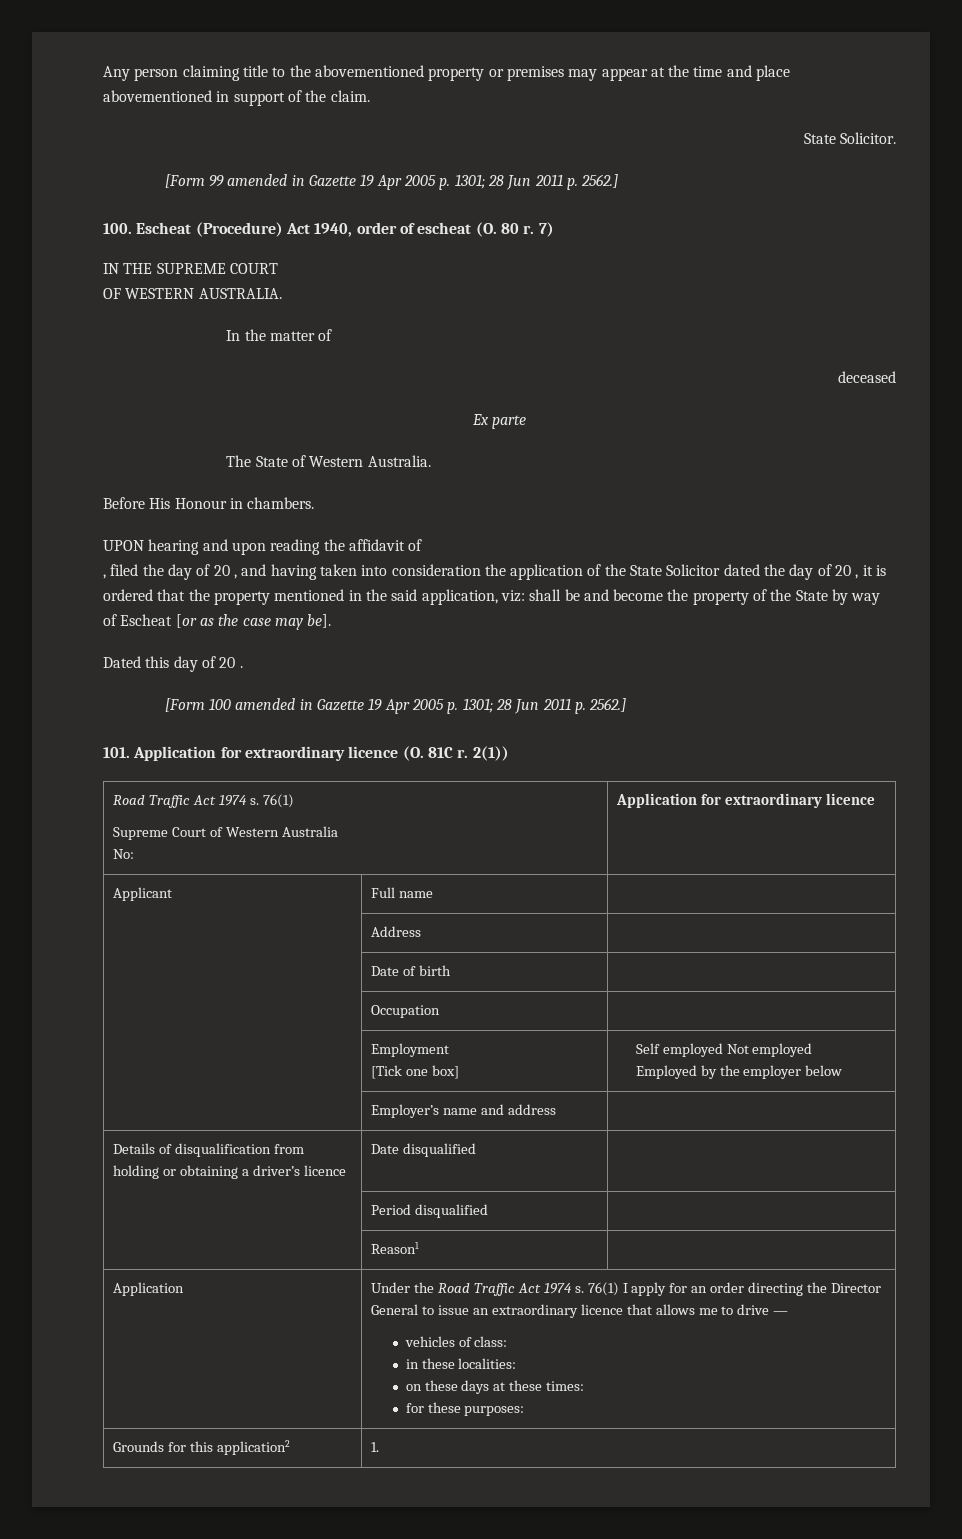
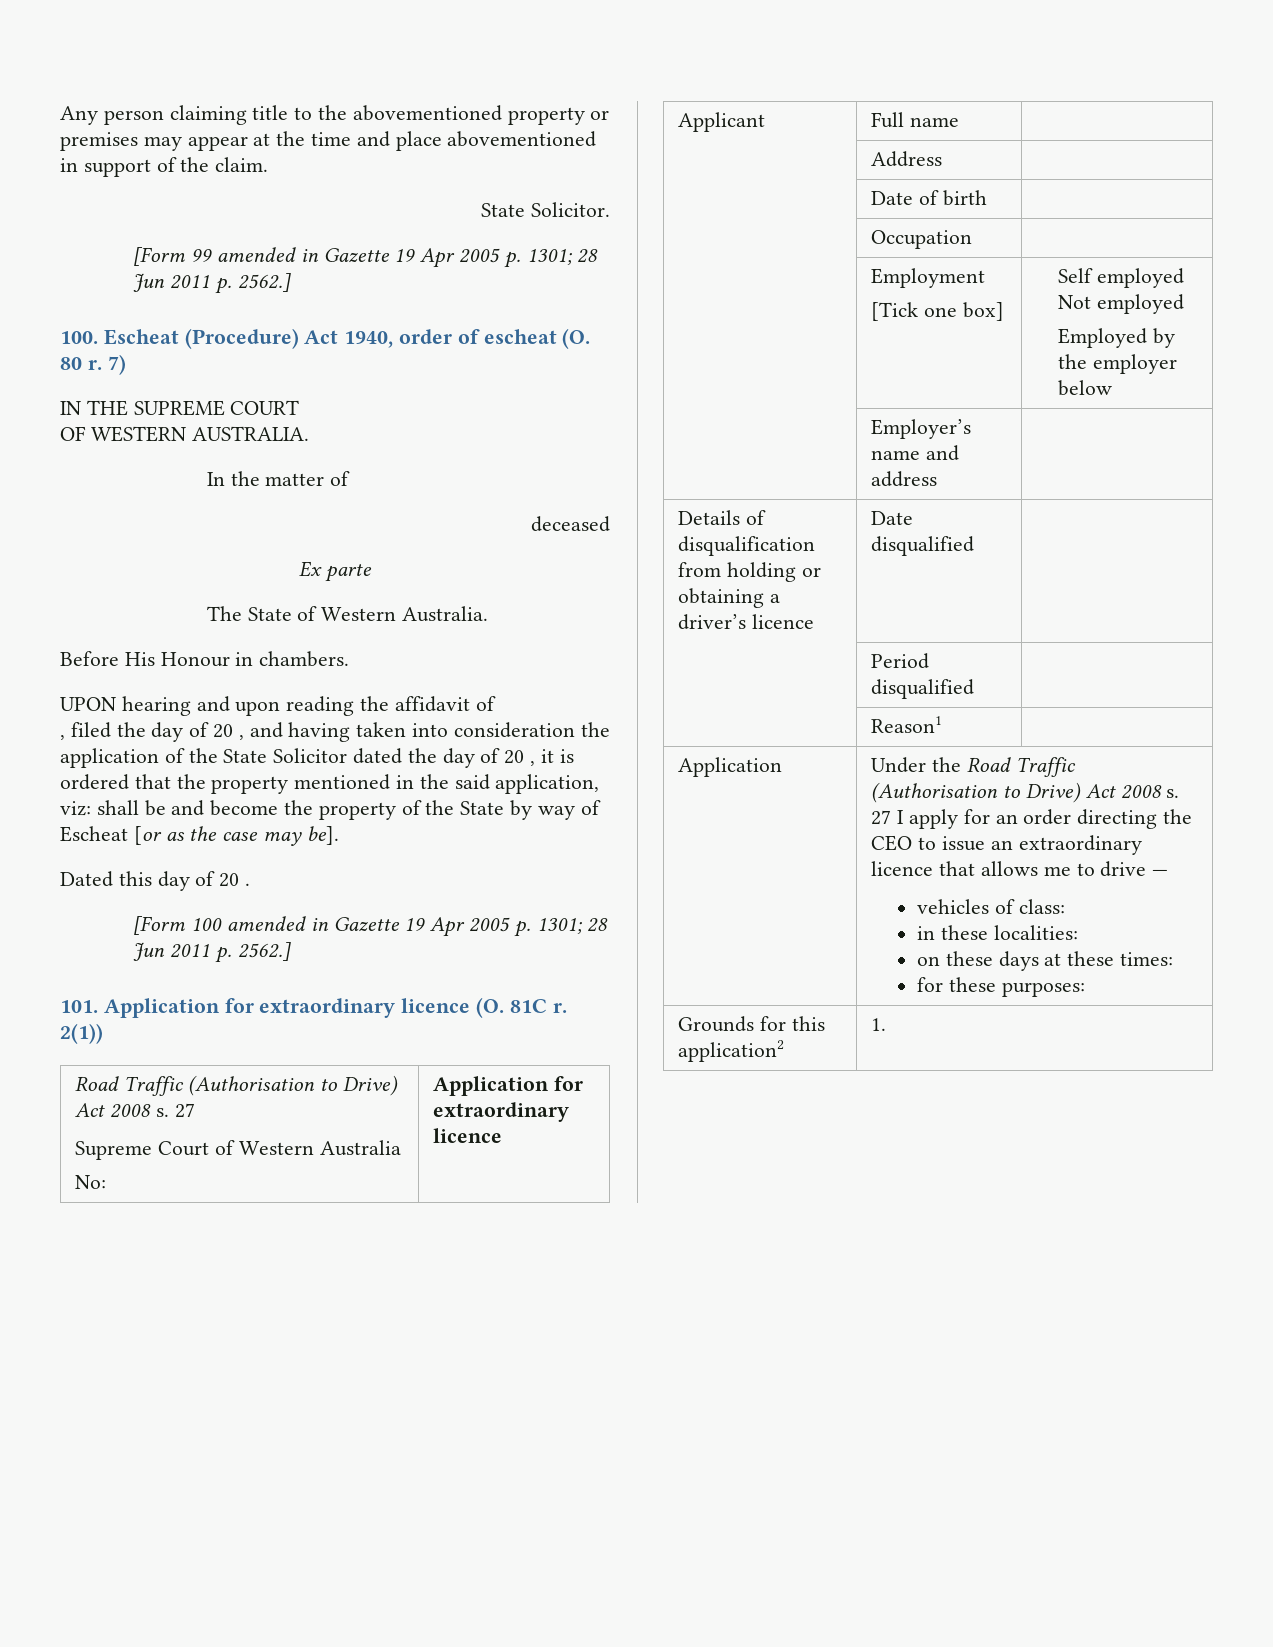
  2(1))
- Road Traffic Act 1974 s. 76(1)
+ Road Traffic (Authorisation to Drive) Act 2008 s. 27
- Under the Road Traffic Act 1974 s. 76(1) I apply for an order directing the Director General to issue an extraordinary licence that allows me to drive —
+ Under the Road Traffic (Authorisation to Drive) Act 2008 s. 27 I apply for an order directing the CEO to issue an extraordinary licence that allows me to drive —

